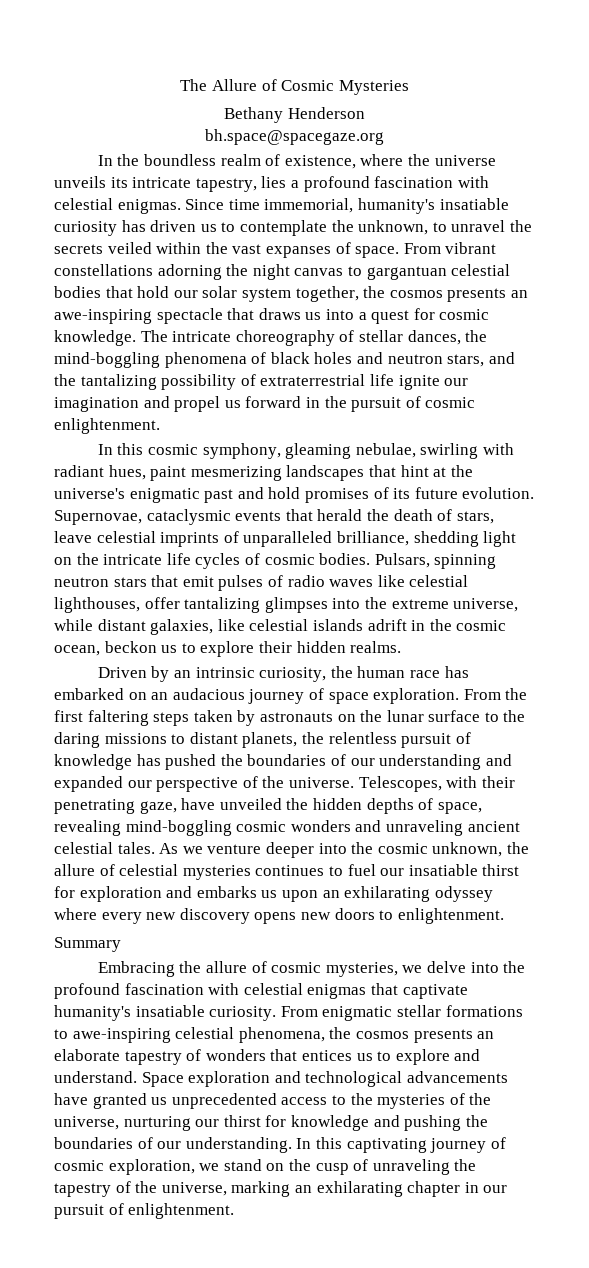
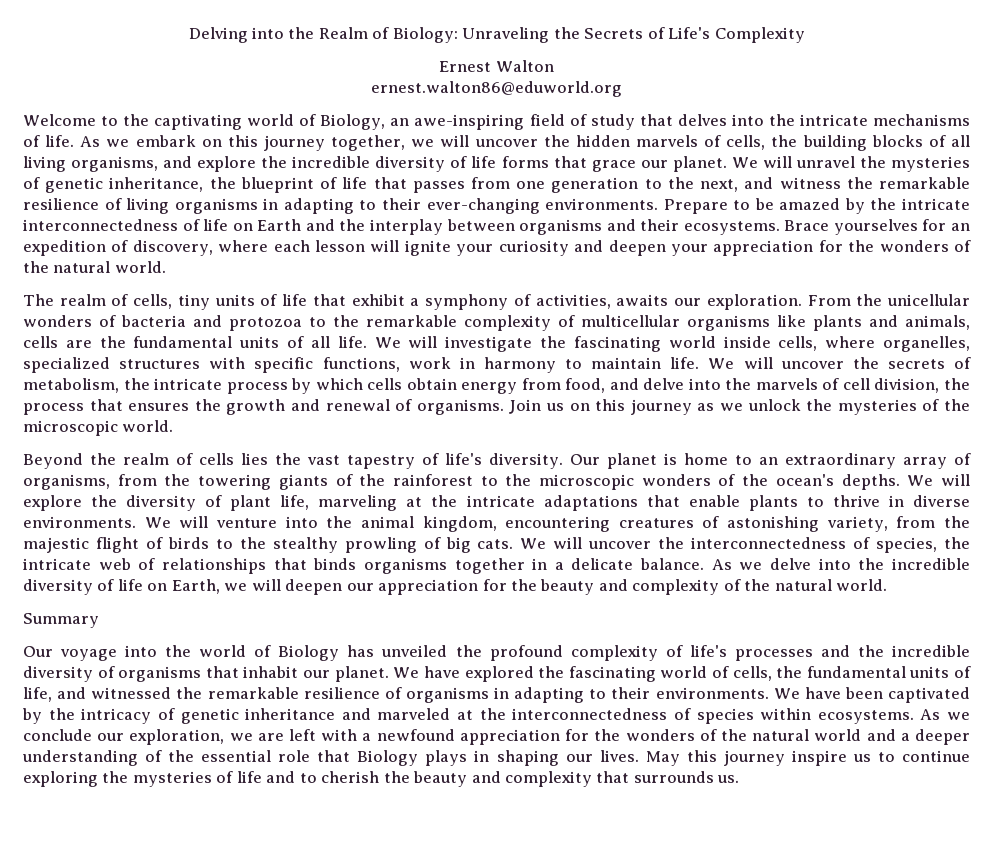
- The Allure of Cosmic Mysteries
- Bethany Henderson
- bh.space@spacegaze.org
- In the boundless realm of existence, where the universe unveils its intricate tapestry, lies a profound fascination with celestial enigmas. Since time immemorial, humanity's insatiable curiosity has driven us to contemplate the unknown, to unravel the secrets veiled within the vast expanses of space. From vibrant constellations adorning the night canvas to gargantuan celestial bodies that hold our solar system together, the cosmos presents an awe-inspiring spectacle that draws us into a quest for cosmic knowledge. The intricate choreography of stellar dances, the mind-boggling phenomena of black holes and neutron stars, and the tantalizing possibility of extraterrestrial life ignite our imagination and propel us forward in the pursuit of cosmic enlightenment.
- In this cosmic symphony, gleaming nebulae, swirling with radiant hues, paint mesmerizing landscapes that hint at the universe's enigmatic past and hold promises of its future evolution. Supernovae, cataclysmic events that herald the death of stars, leave celestial imprints of unparalleled brilliance, shedding light on the intricate life cycles of cosmic bodies. Pulsars, spinning neutron stars that emit pulses of radio waves like celestial lighthouses, offer tantalizing glimpses into the extreme universe, while distant galaxies, like celestial islands adrift in the cosmic ocean, beckon us to explore their hidden realms.
- Driven by an intrinsic curiosity, the human race has embarked on an audacious journey of space exploration. From the first faltering steps taken by astronauts on the lunar surface to the daring missions to distant planets, the relentless pursuit of knowledge has pushed the boundaries of our understanding and expanded our perspective of the universe. Telescopes, with their penetrating gaze, have unveiled the hidden depths of space, revealing mind-boggling cosmic wonders and unraveling ancient celestial tales. As we venture deeper into the cosmic unknown, the allure of celestial mysteries continues to fuel our insatiable thirst for exploration and embarks us upon an exhilarating odyssey where every new discovery opens new doors to enlightenment.
+ Delving into the Realm of Biology: Unraveling the Secrets of Life's Complexity
+ Ernest Walton
+ ernest.walton86@eduworld.org
+ Welcome to the captivating world of Biology, an awe-inspiring field of study that delves into the intricate mechanisms of life. As we embark on this journey together, we will uncover the hidden marvels of cells, the building blocks of all living organisms, and explore the incredible diversity of life forms that grace our planet. We will unravel the mysteries of genetic inheritance, the blueprint of life that passes from one generation to the next, and witness the remarkable resilience of living organisms in adapting to their ever-changing environments. Prepare to be amazed by the intricate interconnectedness of life on Earth and the interplay between organisms and their ecosystems. Brace yourselves for an expedition of discovery, where each lesson will ignite your curiosity and deepen your appreciation for the wonders of the natural world.
+ The realm of cells, tiny units of life that exhibit a symphony of activities, awaits our exploration. From the unicellular wonders of bacteria and protozoa to the remarkable complexity of multicellular organisms like plants and animals, cells are the fundamental units of all life. We will investigate the fascinating world inside cells, where organelles, specialized structures with specific functions, work in harmony to maintain life. We will uncover the secrets of metabolism, the intricate process by which cells obtain energy from food, and delve into the marvels of cell division, the process that ensures the growth and renewal of organisms. Join us on this journey as we unlock the mysteries of the microscopic world.
+ Beyond the realm of cells lies the vast tapestry of life's diversity. Our planet is home to an extraordinary array of organisms, from the towering giants of the rainforest to the microscopic wonders of the ocean's depths. We will explore the diversity of plant life, marveling at the intricate adaptations that enable plants to thrive in diverse environments. We will venture into the animal kingdom, encountering creatures of astonishing variety, from the majestic flight of birds to the stealthy prowling of big cats. We will uncover the interconnectedness of species, the intricate web of relationships that binds organisms together in a delicate balance. As we delve into the incredible diversity of life on Earth, we will deepen our appreciation for the beauty and complexity of the natural world.
  Summary
- Embracing the allure of cosmic mysteries, we delve into the profound fascination with celestial enigmas that captivate humanity's insatiable curiosity. From enigmatic stellar formations to awe-inspiring celestial phenomena, the cosmos presents an elaborate tapestry of wonders that entices us to explore and understand. Space exploration and technological advancements have granted us unprecedented access to the mysteries of the universe, nurturing our thirst for knowledge and pushing the boundaries of our understanding. In this captivating journey of cosmic exploration, we stand on the cusp of unraveling the tapestry of the universe, marking an exhilarating chapter in our pursuit of enlightenment.
+ Our voyage into the world of Biology has unveiled the profound complexity of life's processes and the incredible diversity of organisms that inhabit our planet. We have explored the fascinating world of cells, the fundamental units of life, and witnessed the remarkable resilience of organisms in adapting to their environments. We have been captivated by the intricacy of genetic inheritance and marveled at the interconnectedness of species within ecosystems. As we conclude our exploration, we are left with a newfound appreciation for the wonders of the natural world and a deeper understanding of the essential role that Biology plays in shaping our lives. May this journey inspire us to continue exploring the mysteries of life and to cherish the beauty and complexity that surrounds us.

